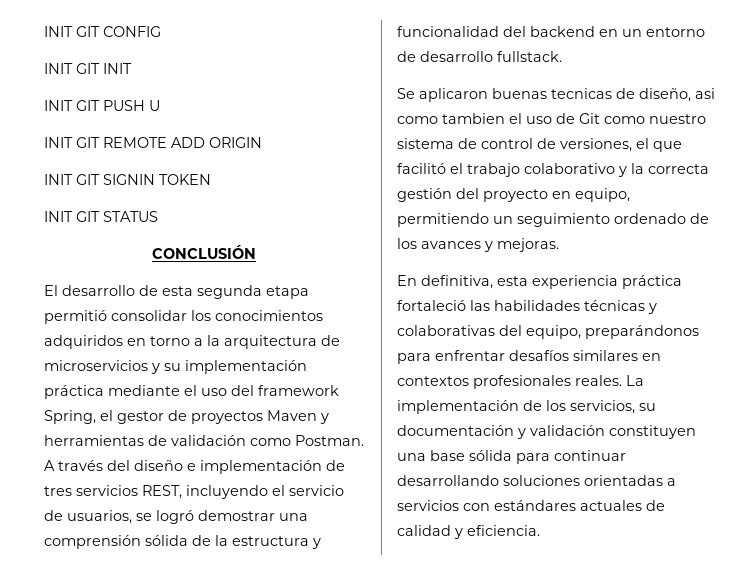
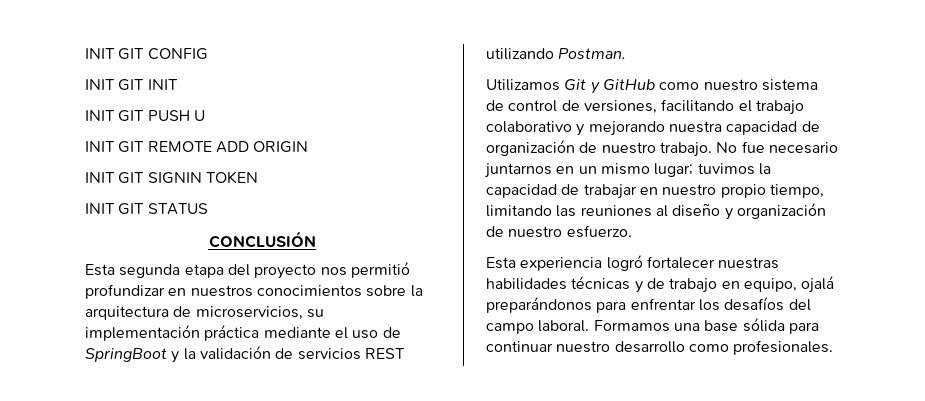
- El desarrollo de esta segunda etapa permitió consolidar los conocimientos adquiridos en torno a la arquitectura de microservicios y su implementación práctica mediante el uso del framework Spring, el gestor de proyectos Maven y herramientas de validación como Postman. A través del diseño e implementación de tres servicios REST, incluyendo el servicio de usuarios, se logró demostrar una comprensión sólida de la estructura y funcionalidad del backend en un entorno de desarrollo fullstack.
- Se aplicaron buenas tecnicas de diseño, asi como tambien el uso de Git como nuestro sistema de control de versiones, el que facilitó el trabajo colaborativo y la correcta gestión del proyecto en equipo, permitiendo un seguimiento ordenado de los avances y mejoras.
- En definitiva, esta experiencia práctica fortaleció las habilidades técnicas y colaborativas del equipo, preparándonos para enfrentar desafíos similares en contextos profesionales reales. La implementación de los servicios, su documentación y validación constituyen una base sólida para continuar desarrollando soluciones orientadas a servicios con estándares actuales de calidad y eficiencia.
+ Esta segunda etapa del proyecto nos permitió profundizar en nuestros conocimientos sobre la arquitectura de microservicios, su implementación práctica mediante el uso de SpringBoot y la validación de servicios REST utilizando Postman.
+ Utilizamos Git y GitHub como nuestro sistema de control de versiones, facilitando el trabajo colaborativo y mejorando nuestra capacidad de organización de nuestro trabajo. No fue necesario juntarnos en un mismo lugar; tuvimos la capacidad de trabajar en nuestro propio tiempo, limitando las reuniones al diseño y organización de nuestro esfuerzo.
+ Esta experiencia logró fortalecer nuestras habilidades técnicas y de trabajo en equipo, ojalá preparándonos para enfrentar los desafíos del campo laboral. Formamos una base sólida para continuar nuestro desarrollo como profesionales.

